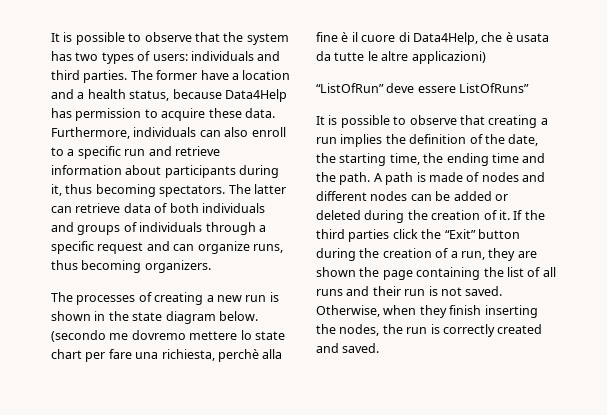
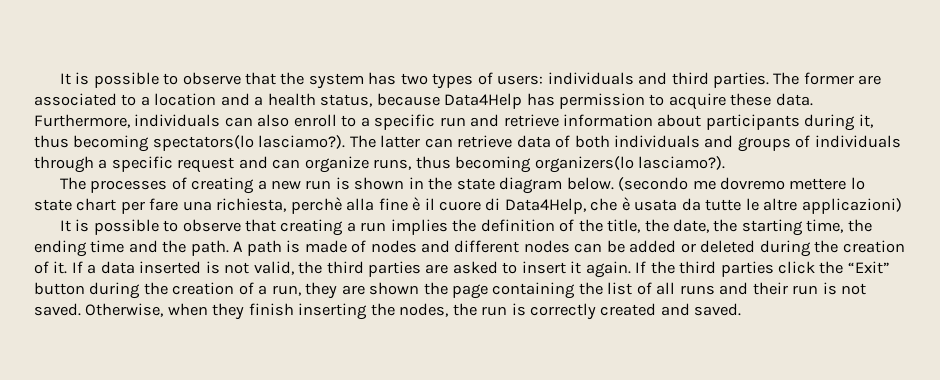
- The former have a location and a health status, because Data4Help has permission to acquire these data.
+ The former are associated to a location and a health status, because Data4Help has permission to acquire these data.
- Furthermore, individuals can also enroll to a specific run and retrieve information about participants during it, thus becoming spectators.
+ Furthermore, individuals can also enroll to a specific run and retrieve information about participants during it, thus becoming spectators(lo lasciamo?).
- The latter can retrieve data of both individuals and groups of individuals through a specific request and can organize runs, thus becoming organizers.
+ The latter can retrieve data of both individuals and groups of individuals through a specific request and can organize runs, thus becoming organizers(lo lasciamo?).
- “ListOfRun” deve essere ListOfRuns”
- It is possible to observe that creating a run implies the definition of the date, the starting time, the ending time and the path.
+ It is possible to observe that creating a run implies the definition of the title, the date, the starting time, the ending time and the path.
- If the third parties click the “Exit” button during the creation of a run, they are shown the page containing the list of all runs and their run is not saved.
+ If a data inserted is not valid, the third parties are asked to insert it again. If the third parties click the “Exit” button during the creation of a run, they are shown the page containing the list of all runs and their run is not saved.

